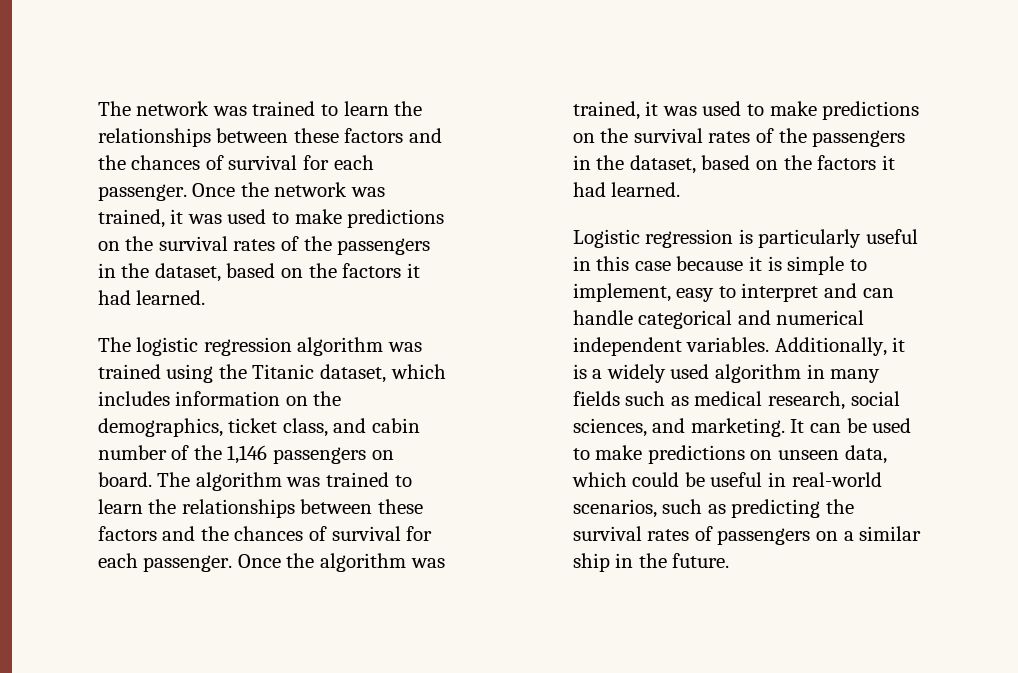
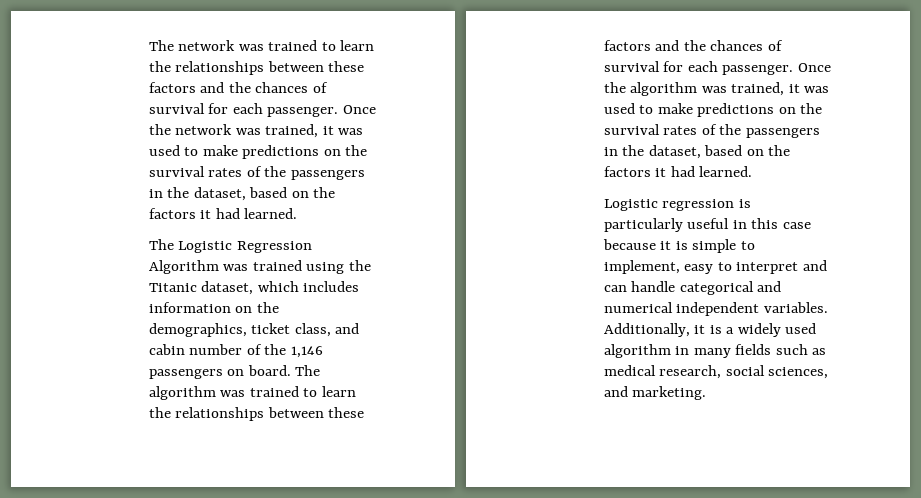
- The logistic regression algorithm was trained using the Titanic dataset, which includes information on the demographics, ticket class, and cabin number of the 1,146 passengers on board.
+ The Logistic Regression Algorithm was trained using the Titanic dataset, which includes information on the demographics, ticket class, and cabin number of the 1,146 passengers on board.
- It can be used to make predictions on unseen data, which could be useful in real-world scenarios, such as predicting the survival rates of passengers on a similar ship in the future.

